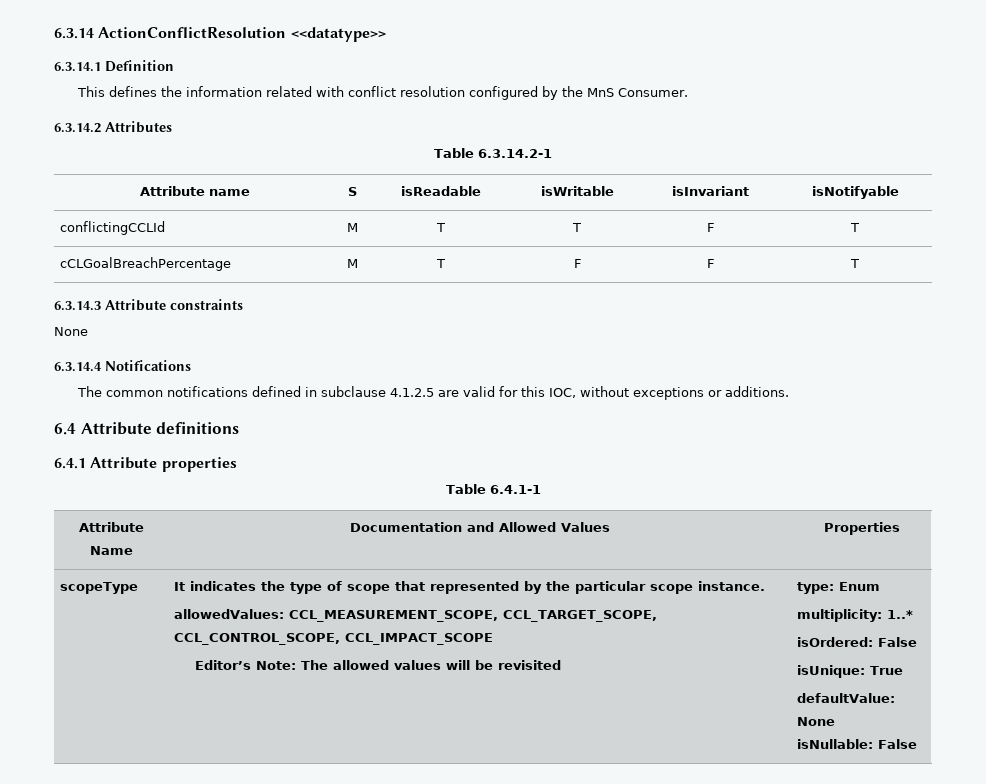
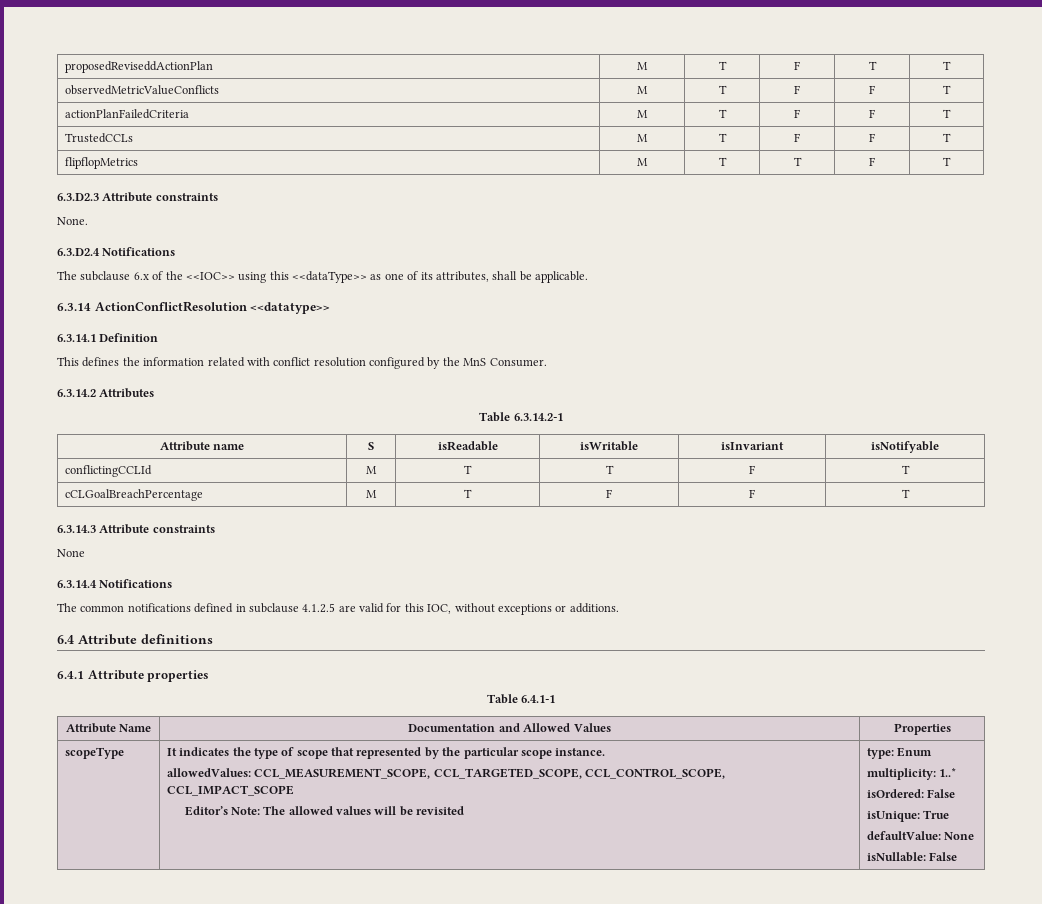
+ proposedReviseddActionPlan | M | T | F | T | T
+ observedMetricValueConflicts | M | T | F | F | T
+ actionPlanFailedCriteria | M | T | F | F | T
+ TrustedCCLs | M | T | F | F | T
+ flipflopMetrics | M | T | T | F | T
+ 6.3.D2.3 Attribute constraints
+ None.
+ 6.3.D2.4 Notifications
+ The subclause 6.x of the <<IOC>> using this <<dataType>> as one of its attributes, shall be applicable.
  scopeType | It indicates the type of scope that represented by the particular scope instance.
- allowedValues: CCL_MEASUREMENT_SCOPE, CCL_TARGET_SCOPE, CCL_CONTROL_SCOPE, CCL_IMPACT_SCOPE
+ allowedValues: CCL_MEASUREMENT_SCOPE, CCL_TARGETED_SCOPE, CCL_CONTROL_SCOPE, CCL_IMPACT_SCOPE

